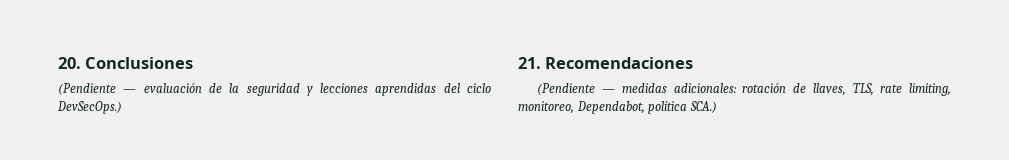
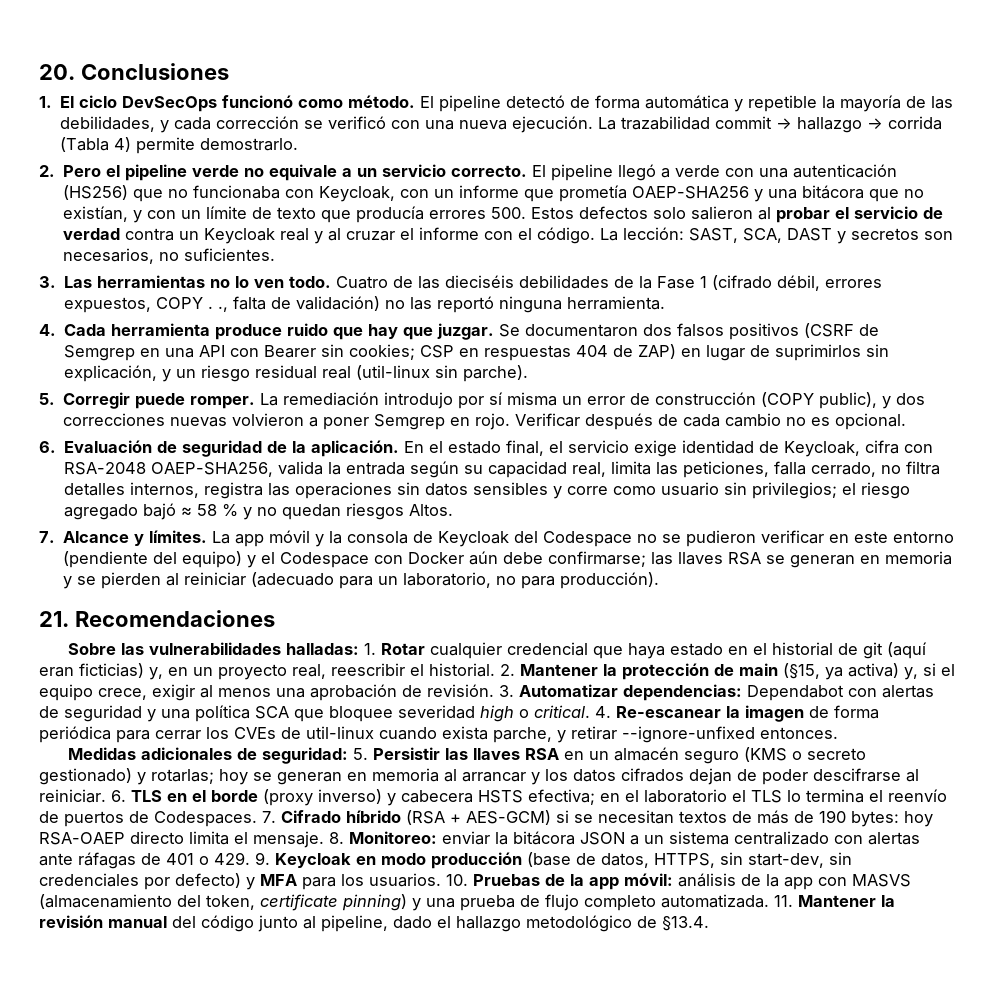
- (Pendiente — evaluación de la seguridad y lecciones aprendidas del ciclo DevSecOps.)
+ 1. El ciclo DevSecOps funcionó como método. El pipeline detectó de forma automática y repetible la mayoría de las debilidades, y cada corrección se verificó con una nueva ejecución. La trazabilidad commit → hallazgo → corrida (Tabla 4) permite demostrarlo.
+ 2. Pero el pipeline verde no equivale a un servicio correcto. El pipeline llegó a verde con una autenticación (HS256) que no funcionaba con Keycloak, con un informe que prometía OAEP-SHA256 y una bitácora que no existían, y con un límite de texto que producía errores 500. Estos defectos solo salieron al probar el servicio de verdad contra un Keycloak real y al cruzar el informe con el código. La lección: SAST, SCA, DAST y secretos son necesarios, no suficientes.
+ 3. Las herramientas no lo ven todo. Cuatro de las dieciséis debilidades de la Fase 1 (cifrado débil, errores expuestos, COPY . ., falta de validación) no las reportó ninguna herramienta.
+ 4. Cada herramienta produce ruido que hay que juzgar. Se documentaron dos falsos positivos (CSRF de Semgrep en una API con Bearer sin cookies; CSP en respuestas 404 de ZAP) en lugar de suprimirlos sin explicación, y un riesgo residual real (util-linux sin parche).
+ 5. Corregir puede romper. La remediación introdujo por sí misma un error de construcción (COPY public), y dos correcciones nuevas volvieron a poner Semgrep en rojo. Verificar después de cada cambio no es opcional.
+ 6. Evaluación de seguridad de la aplicación. En el estado final, el servicio exige identidad de Keycloak, cifra con RSA-2048 OAEP-SHA256, valida la entrada según su capacidad real, limita las peticiones, falla cerrado, no filtra detalles internos, registra las operaciones sin datos sensibles y corre como usuario sin privilegios; el riesgo agregado bajó ≈ 58 % y no quedan riesgos Altos.
+ 7. Alcance y límites. La app móvil y la consola de Keycloak del Codespace no se pudieron verificar en este entorno (pendiente del equipo) y el Codespace con Docker aún debe confirmarse; las llaves RSA se generan en memoria y se pierden al reiniciar (adecuado para un laboratorio, no para producción).
  21. Recomendaciones
- (Pendiente — medidas adicionales: rotación de llaves, TLS, rate limiting, monitoreo, Dependabot, política SCA.)
+ Sobre las vulnerabilidades halladas: 1. Rotar cualquier credencial que haya estado en el historial de git (aquí eran ficticias) y, en un proyecto real, reescribir el historial. 2. Mantener la protección de main (§15, ya activa) y, si el equipo crece, exigir al menos una aprobación de revisión. 3. Automatizar dependencias: Dependabot con alertas de seguridad y una política SCA que bloquee severidad high o critical. 4. Re-escanear la imagen de forma periódica para cerrar los CVEs de util-linux cuando exista parche, y retirar --ignore-unfixed entonces.
+ Medidas adicionales de seguridad: 5. Persistir las llaves RSA en un almacén seguro (KMS o secreto gestionado) y rotarlas; hoy se generan en memoria al arrancar y los datos cifrados dejan de poder descifrarse al reiniciar. 6. TLS en el borde (proxy inverso) y cabecera HSTS efectiva; en el laboratorio el TLS lo termina el reenvío de puertos de Codespaces. 7. Cifrado híbrido (RSA + AES-GCM) si se necesitan textos de más de 190 bytes: hoy RSA-OAEP directo limita el mensaje. 8. Monitoreo: enviar la bitácora JSON a un sistema centralizado con alertas ante ráfagas de 401 o 429. 9. Keycloak en modo producción (base de datos, HTTPS, sin start-dev, sin credenciales por defecto) y MFA para los usuarios. 10. Pruebas de la app móvil: análisis de la app con MASVS (almacenamiento del token, certificate pinning) y una prueba de flujo completo automatizada. 11. Mantener la revisión manual del código junto al pipeline, dado el hallazgo metodológico de §13.4.

